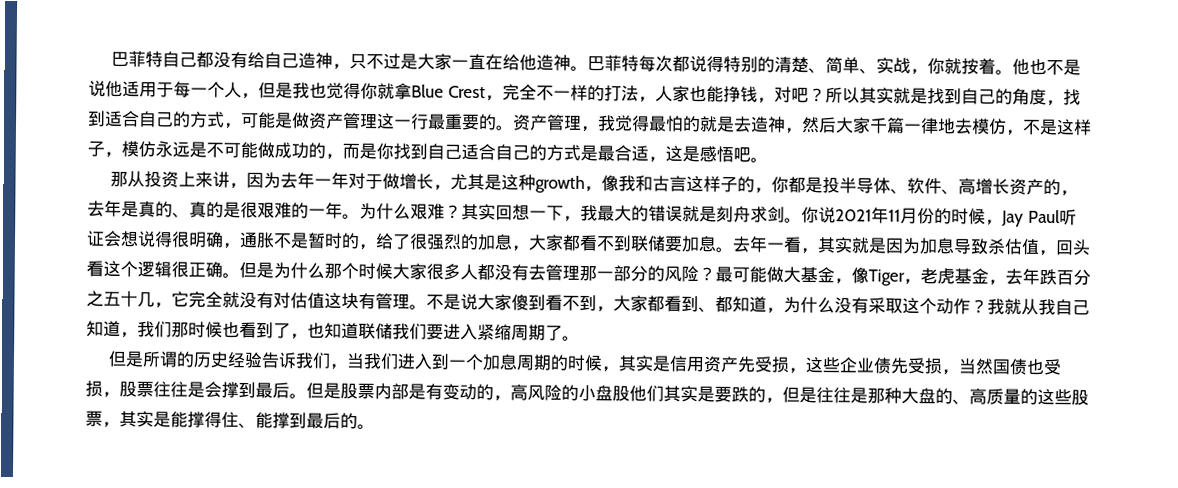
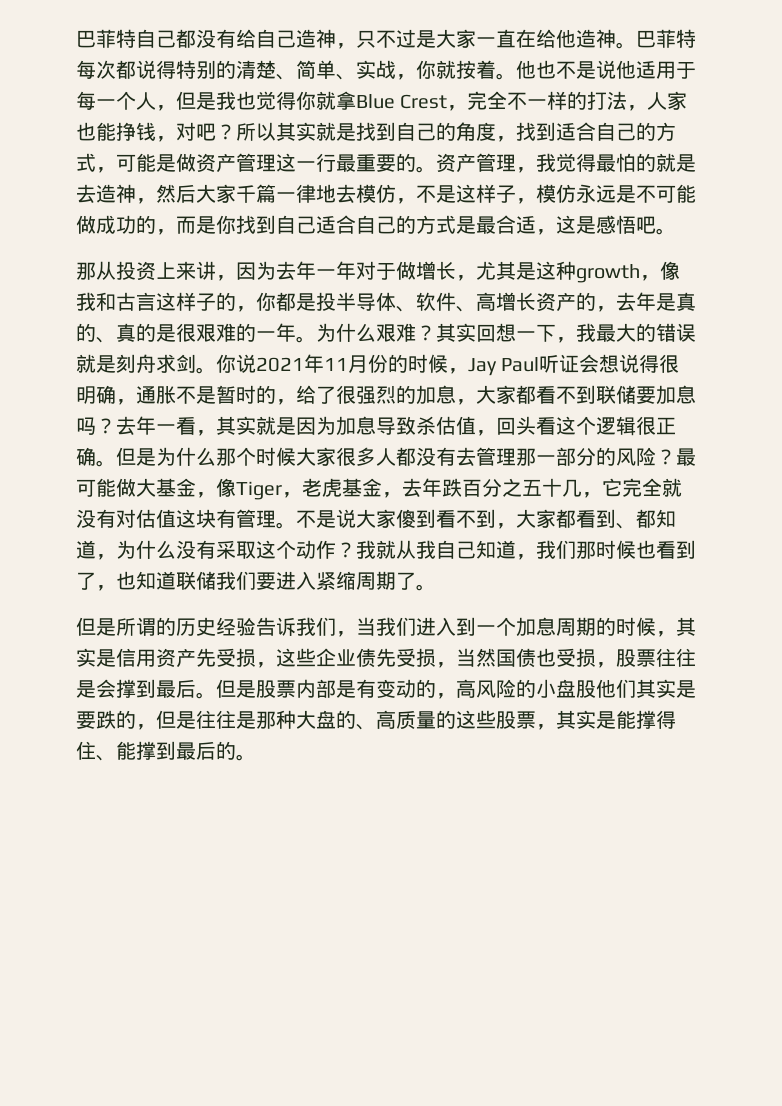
- 你说2021年11月份的时候，Jay Paul听证会想说得很明确，通胀不是暂时的，给了很强烈的加息，大家都看不到联储要加息。
+ 你说2021年11月份的时候，Jay Paul听证会想说得很明确，通胀不是暂时的，给了很强烈的加息，大家都看不到联储要加息吗？

